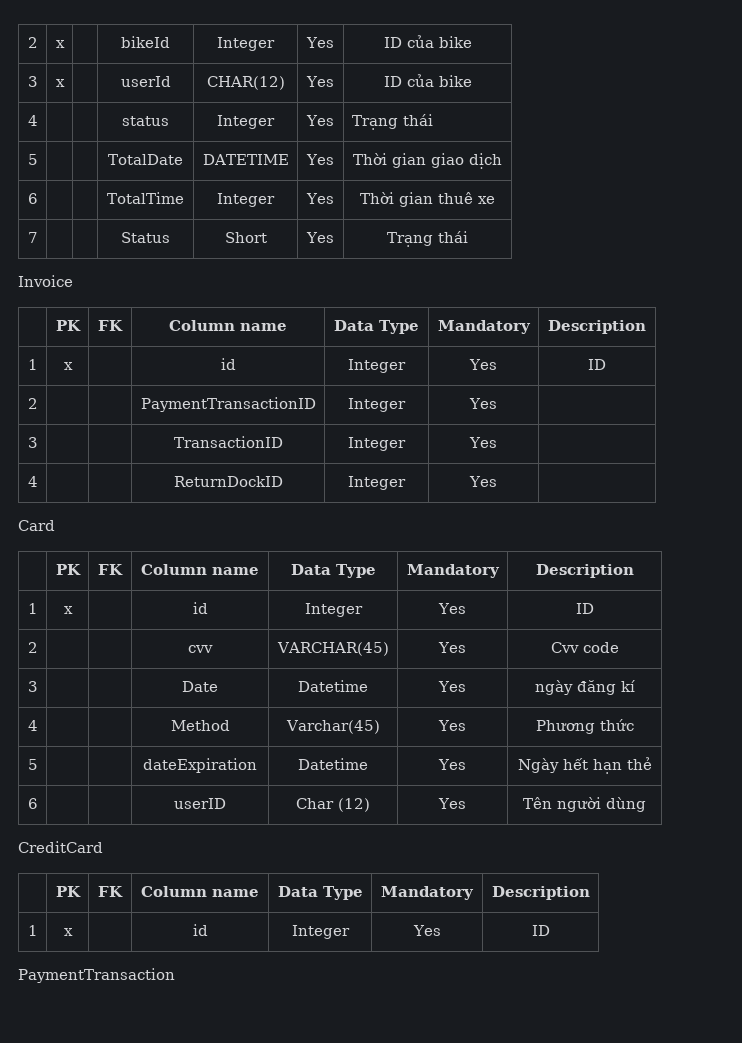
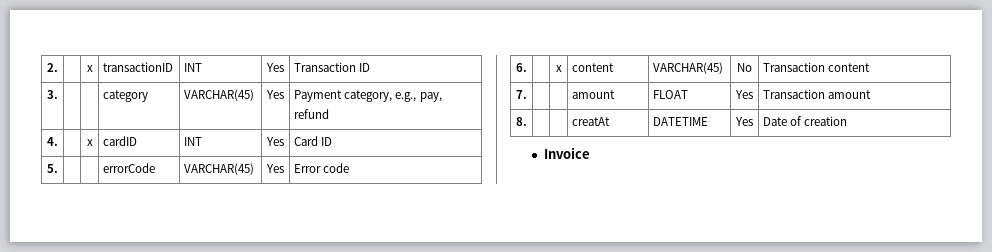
- 2 | x | | bikeId | Integer | Yes | ID của bike
- 3 | x | | userId | CHAR(12) | Yes | ID của bike
- 4 | | | status | Integer | Yes | Trạng thái
- 5 | | | TotalDate | DATETIME | Yes | Thời gian giao dịch
- 6 | | | TotalTime | Integer | Yes | Thời gian thuê xe
- 7 | | | Status | Short | Yes | Trạng thái
+ 2. | | x | transactionID | INT | Yes | Transaction ID
+ 3. | | | category | VARCHAR(45) | Yes | Payment category, e.g., pay, refund
+ 4. | | x | cardID | INT | Yes | Card ID
+ 5. | | | errorCode | VARCHAR(45) | Yes | Error code
+ 6. | | x | content | VARCHAR(45) | No | Transaction content
+ 7. | | | amount | FLOAT | Yes | Transaction amount
+ 8. | | | creatAt | DATETIME | Yes | Date of creation
  Invoice
- | PK | FK | Column name | Data Type | Mandatory | Description
- 1 | x | | id | Integer | Yes | ID
- 2 | | | PaymentTransactionID | Integer | Yes |
- 3 | | | TransactionID | Integer | Yes |
- 4 | | | ReturnDockID | Integer | Yes |
- Card
- | PK | FK | Column name | Data Type | Mandatory | Description
- 1 | x | | id | Integer | Yes | ID
- 2 | | | cvv | VARCHAR(45) | Yes | Cvv code
- 3 | | | Date | Datetime | Yes | ngày đăng kí
- 4 | | | Method | Varchar(45) | Yes | Phương thức
- 5 | | | dateExpiration | Datetime | Yes | Ngày hết hạn thẻ
- 6 | | | userID | Char (12) | Yes | Tên người dùng
- CreditCard
- | PK | FK | Column name | Data Type | Mandatory | Description
- 1 | x | | id | Integer | Yes | ID
- PaymentTransaction

